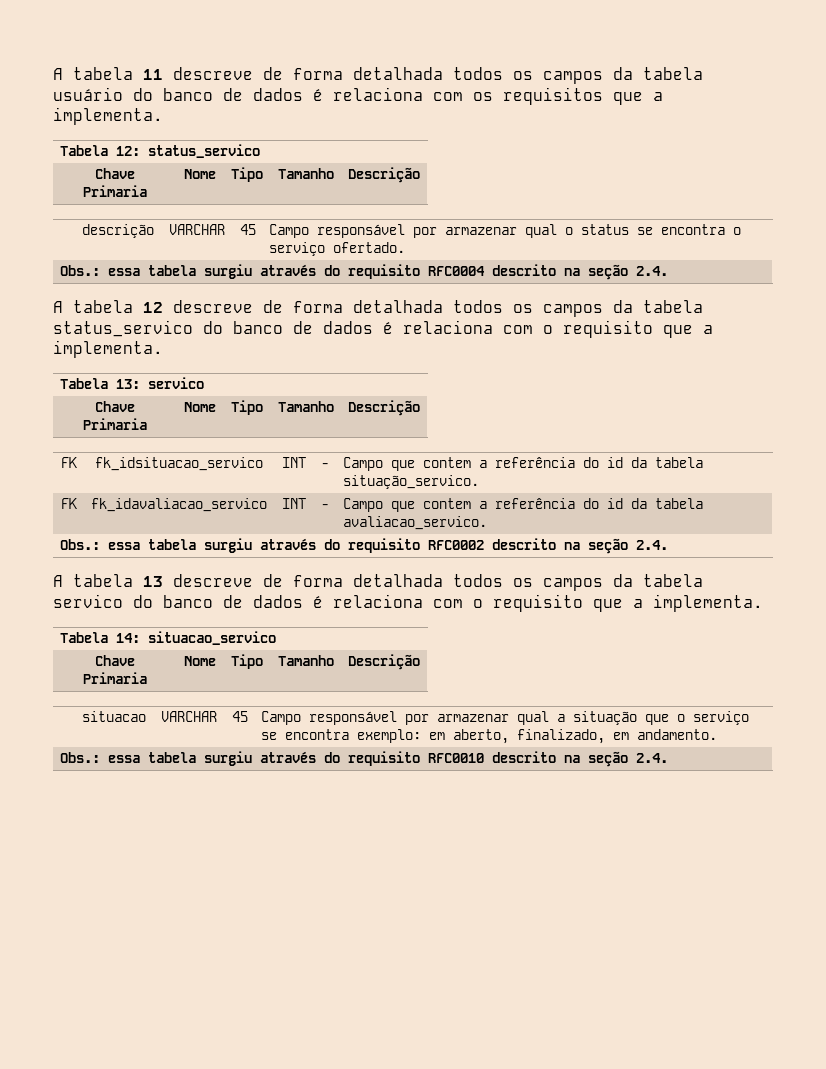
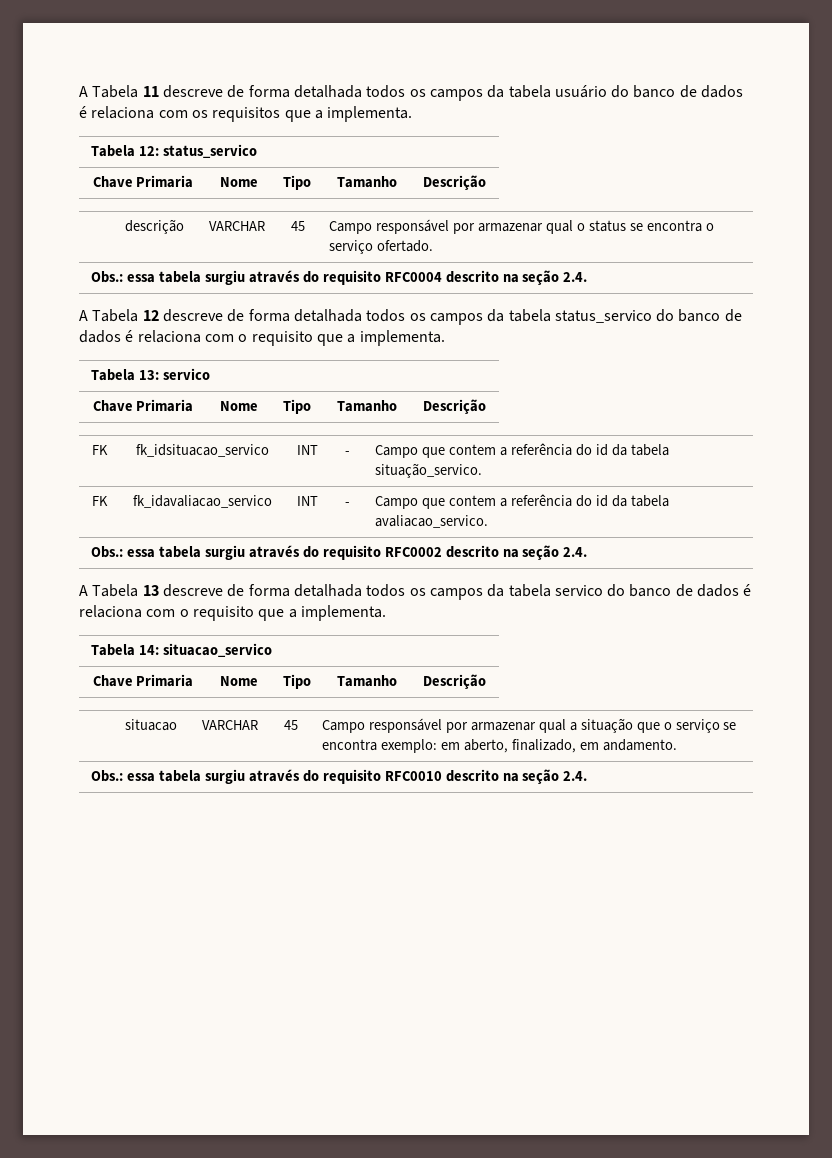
- A tabela 11 descreve de forma detalhada todos os campos da tabela usuário do banco de dados é relaciona com os requisitos que a implementa.
+ A Tabela 11 descreve de forma detalhada todos os campos da tabela usuário do banco de dados é relaciona com os requisitos que a implementa.
- A tabela 12 descreve de forma detalhada todos os campos da tabela status_servico do banco de dados é relaciona com o requisito que a implementa.
+ A Tabela 12 descreve de forma detalhada todos os campos da tabela status_servico do banco de dados é relaciona com o requisito que a implementa.
- A tabela 13 descreve de forma detalhada todos os campos da tabela servico do banco de dados é relaciona com o requisito que a implementa.
+ A Tabela 13 descreve de forma detalhada todos os campos da tabela servico do banco de dados é relaciona com o requisito que a implementa.

